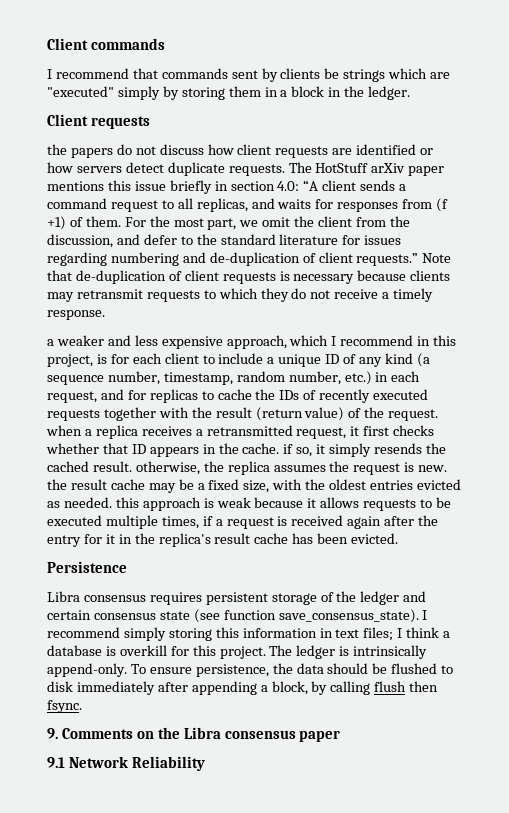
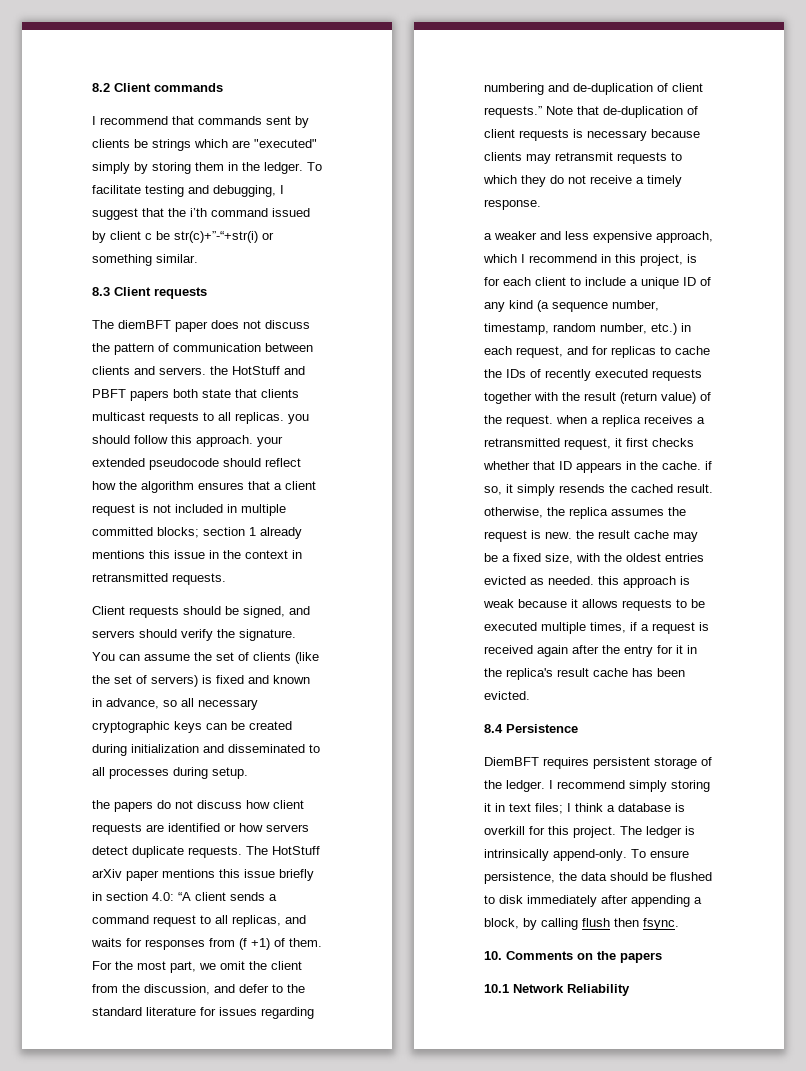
- Client commands
+ 8.2 Client commands
- I recommend that commands sent by clients be strings which are "executed" simply by storing them in a block in the ledger.
- Client requests
+ I recommend that commands sent by clients be strings which are "executed" simply by storing them in the ledger. To facilitate testing and debugging, I suggest that the i’th command issued by client c be str(c)+”-“+str(i) or something similar.
+ 8.3 Client requests
+ The diemBFT paper does not discuss the pattern of communication between clients and servers. the HotStuff and PBFT papers both state that clients multicast requests to all replicas. you should follow this approach. your extended pseudocode should reflect how the algorithm ensures that a client request is not included in multiple committed blocks; section 1 already mentions this issue in the context in retransmitted requests.
+ Client requests should be signed, and servers should verify the signature. You can assume the set of clients (like the set of servers) is fixed and known in advance, so all necessary cryptographic keys can be created during initialization and disseminated to all processes during setup.
- Persistence
+ 8.4 Persistence
- Libra consensus requires persistent storage of the ledger and certain consensus state (see function save_consensus_state).
+ DiemBFT requires persistent storage of the ledger.
- I recommend simply storing this information in text files; I think a database is overkill for this project.
+ I recommend simply storing it in text files; I think a database is overkill for this project.
- 9. Comments on the Libra consensus paper
- 9.1 Network Reliability
+ 10. Comments on the papers
+ 10.1 Network Reliability

